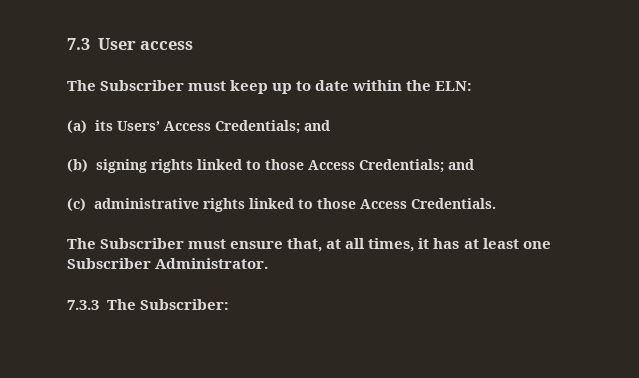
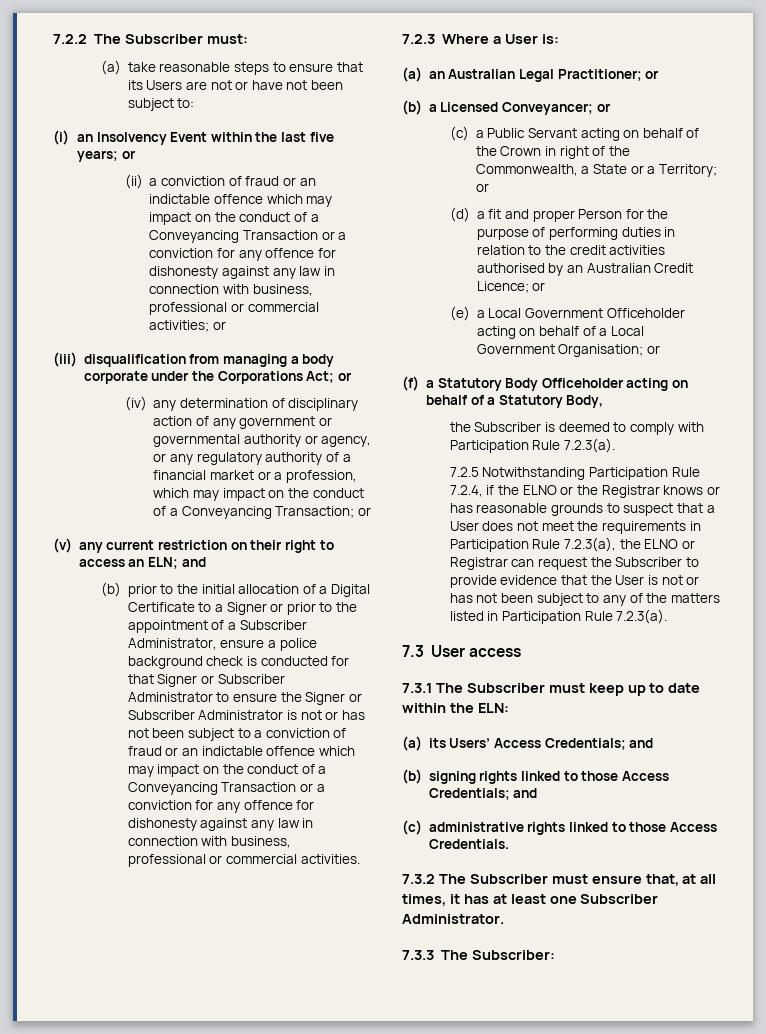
+ 7.2.2 The Subscriber must:
+ (a) take reasonable steps to ensure that its Users are not or have not been subject to:
+ (i) an Insolvency Event within the last five years; or
+ (ii) a conviction of fraud or an indictable offence which may impact on the conduct of a Conveyancing Transaction or a conviction for any offence for dishonesty against any law in connection with business, professional or commercial activities; or
+ (iii) disqualification from managing a body corporate under the Corporations Act; or
+ (iv) any determination of disciplinary action of any government or governmental authority or agency, or any regulatory authority of a financial market or a profession, which may impact on the conduct of a Conveyancing Transaction; or
+ (v) any current restriction on their right to access an ELN; and
+ (b) prior to the initial allocation of a Digital Certificate to a Signer or prior to the appointment of a Subscriber Administrator, ensure a police background check is conducted for that Signer or Subscriber Administrator to ensure the Signer or Subscriber Administrator is not or has not been subject to a conviction of fraud or an indictable offence which may impact on the conduct of a Conveyancing Transaction or a conviction for any offence for dishonesty against any law in connection with business, professional or commercial activities.
+ 7.2.3 Where a User is:
+ (a) an Australian Legal Practitioner; or
+ (b) a Licensed Conveyancer; or
+ (c) a Public Servant acting on behalf of the Crown in right of the Commonwealth, a State or a Territory; or
+ (d) a fit and proper Person for the purpose of performing duties in relation to the credit activities authorised by an Australian Credit Licence; or
+ (e) a Local Government Officeholder acting on behalf of a Local Government Organisation; or
+ (f) a Statutory Body Officeholder acting on behalf of a Statutory Body,
+ the Subscriber is deemed to comply with Participation Rule 7.2.3(a).
+ 7.2.5 Notwithstanding Participation Rule 7.2.4, if the ELNO or the Registrar knows or has reasonable grounds to suspect that a User does not meet the requirements in Participation Rule 7.2.3(a), the ELNO or Registrar can request the Subscriber to provide evidence that the User is not or has not been subject to any of the matters listed in Participation Rule 7.2.3(a).
- The Subscriber must keep up to date within the ELN:
+ 7.3.1 The Subscriber must keep up to date within the ELN:
- The Subscriber must ensure that, at all times, it has at least one Subscriber Administrator.
+ 7.3.2 The Subscriber must ensure that, at all times, it has at least one Subscriber Administrator.

